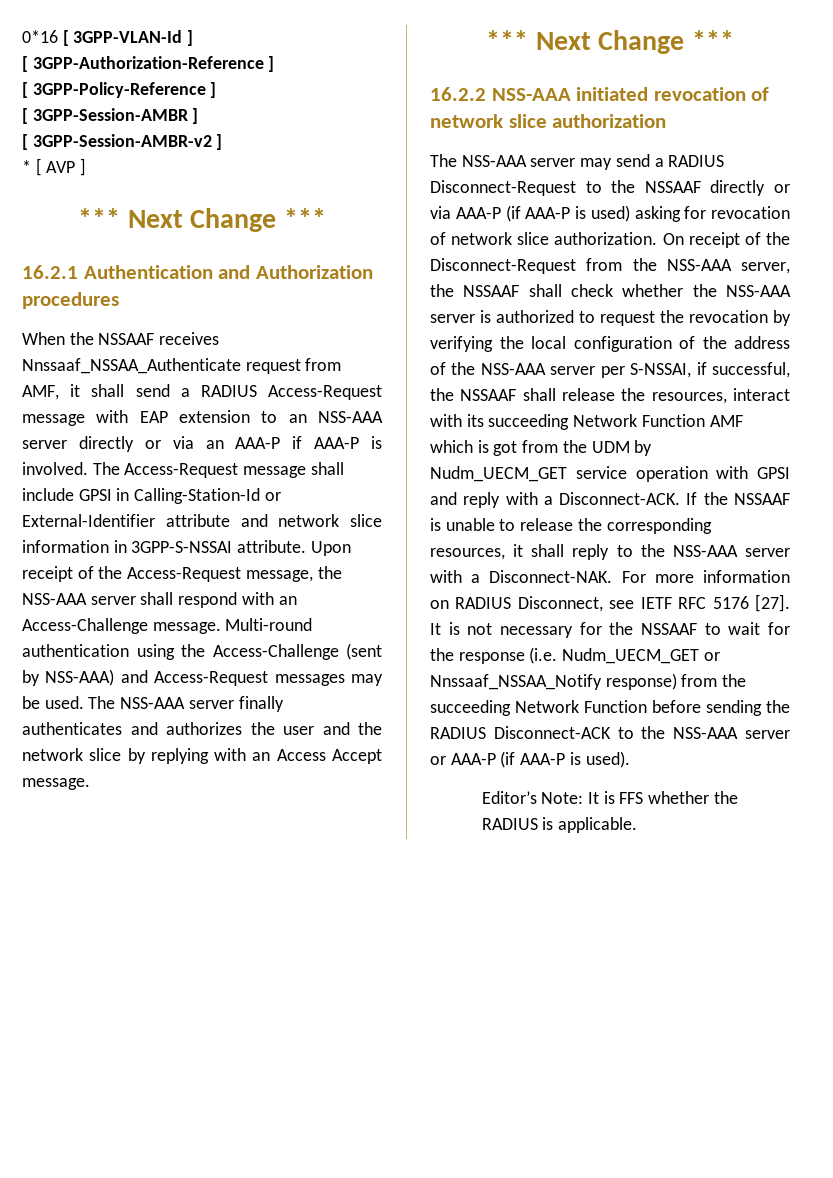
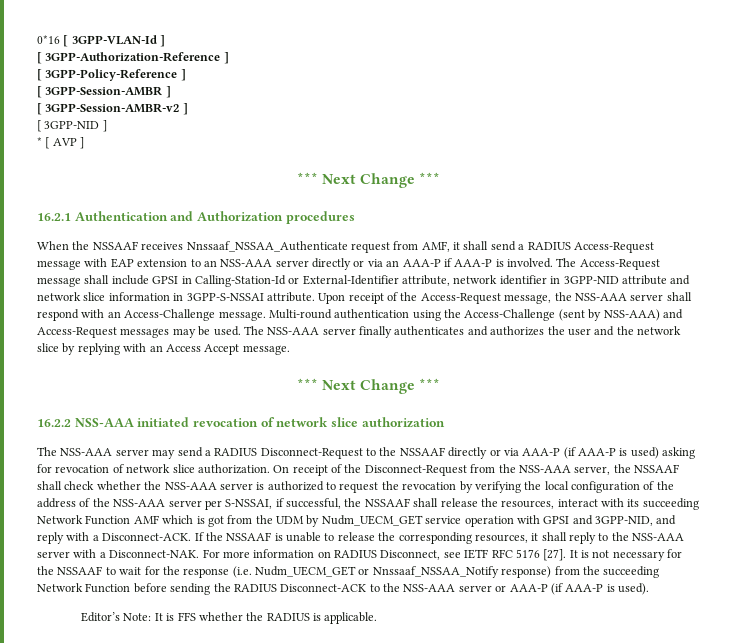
+ [ 3GPP-NID ]
- The Access-Request message shall include GPSI in Calling-Station-Id or External-Identifier attribute and network slice information in 3GPP-S-NSSAI attribute.
+ The Access-Request message shall include GPSI in Calling-Station-Id or External-Identifier attribute, network identifier in 3GPP-NID attribute and network slice information in 3GPP-S-NSSAI attribute.
- On receipt of the Disconnect-Request from the NSS-AAA server, the NSSAAF shall check whether the NSS-AAA server is authorized to request the revocation by verifying the local configuration of the address of the NSS-AAA server per S-NSSAI, if successful, the NSSAAF shall release the resources, interact with its succeeding Network Function AMF which is got from the UDM by Nudm_UECM_GET service operation with GPSI and reply with a Disconnect-ACK.
+ On receipt of the Disconnect-Request from the NSS-AAA server, the NSSAAF shall check whether the NSS-AAA server is authorized to request the revocation by verifying the local configuration of the address of the NSS-AAA server per S-NSSAI, if successful, the NSSAAF shall release the resources, interact with its succeeding Network Function AMF which is got from the UDM by Nudm_UECM_GET service operation with GPSI and 3GPP-NID, and reply with a Disconnect-ACK.

